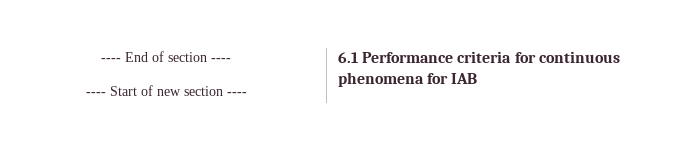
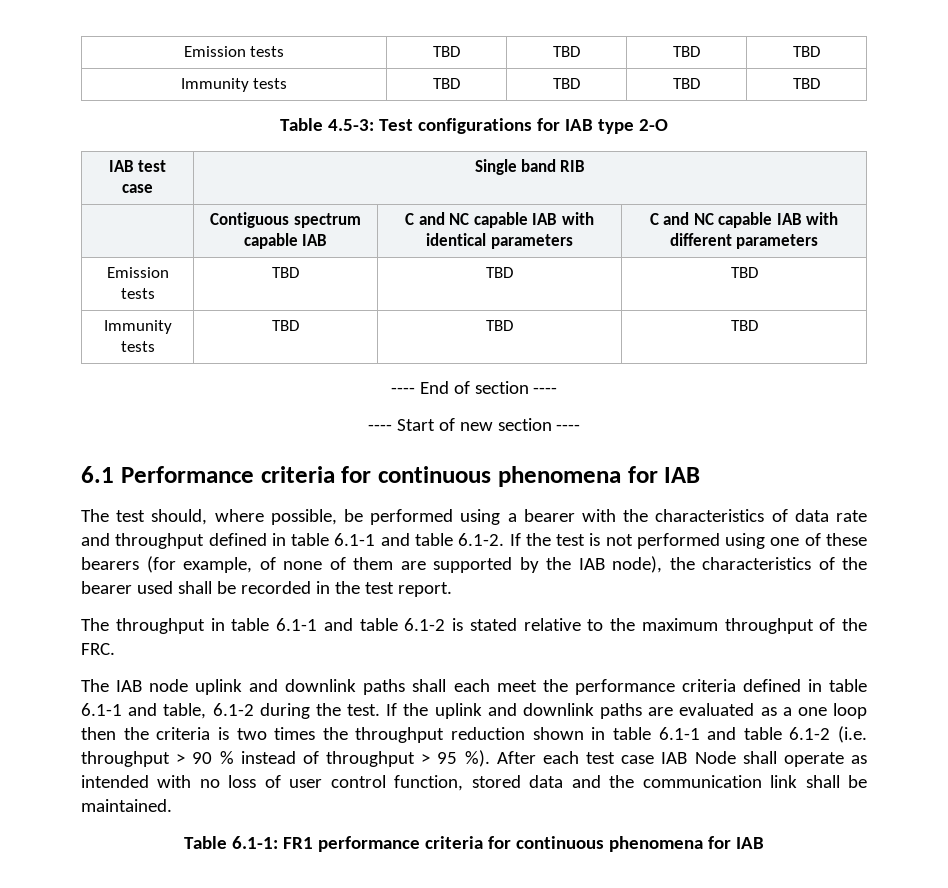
+ Emission tests | TBD | TBD | TBD | TBD
+ Immunity tests | TBD | TBD | TBD | TBD
+ Table 4.5-3: Test configurations for IAB type 2-O
+ IAB test case | Single band RIB
+ | Contiguous spectrum capable IAB | C and NC capable IAB with identical parameters | C and NC capable IAB with different parameters
+ Emission tests | TBD | TBD | TBD
+ Immunity tests | TBD | TBD | TBD
+ The test should, where possible, be performed using a bearer with the characteristics of data rate and throughput defined in table 6.1-1 and table 6.1-2. If the test is not performed using one of these bearers (for example, of none of them are supported by the IAB node), the characteristics of the bearer used shall be recorded in the test report.
+ The throughput in table 6.1-1 and table 6.1-2 is stated relative to the maximum throughput of the FRC.
+ The IAB node uplink and downlink paths shall each meet the performance criteria defined in table 6.1-1 and table, 6.1-2 during the test. If the uplink and downlink paths are evaluated as a one loop then the criteria is two times the throughput reduction shown in table 6.1-1 and table 6.1-2 (i.e. throughput > 90 % instead of throughput > 95 %). After each test case IAB Node shall operate as intended with no loss of user control function, stored data and the communication link shall be maintained.
+ Table 6.1-1: FR1 performance criteria for continuous phenomena for IAB

